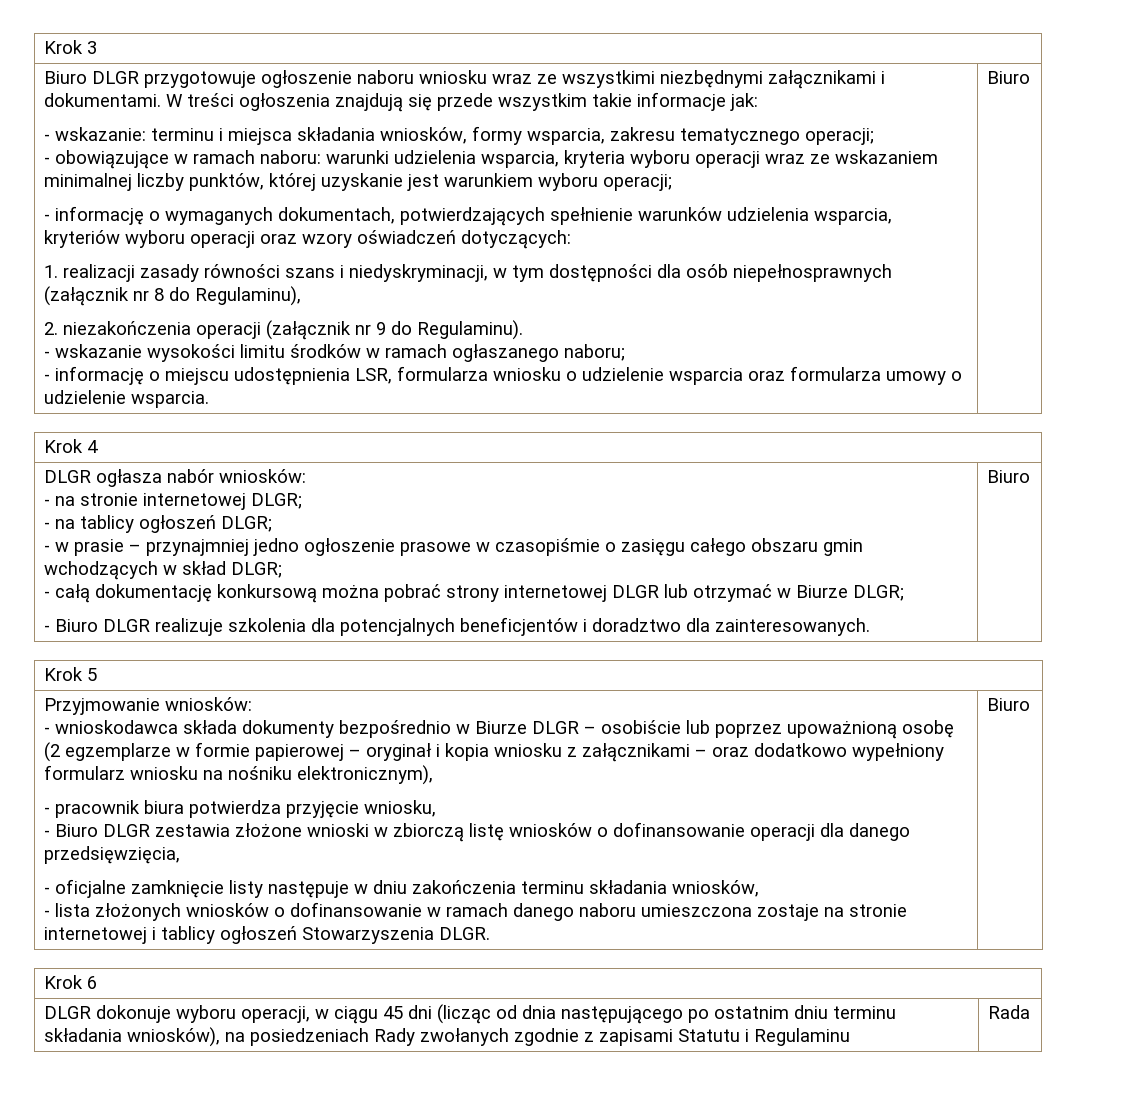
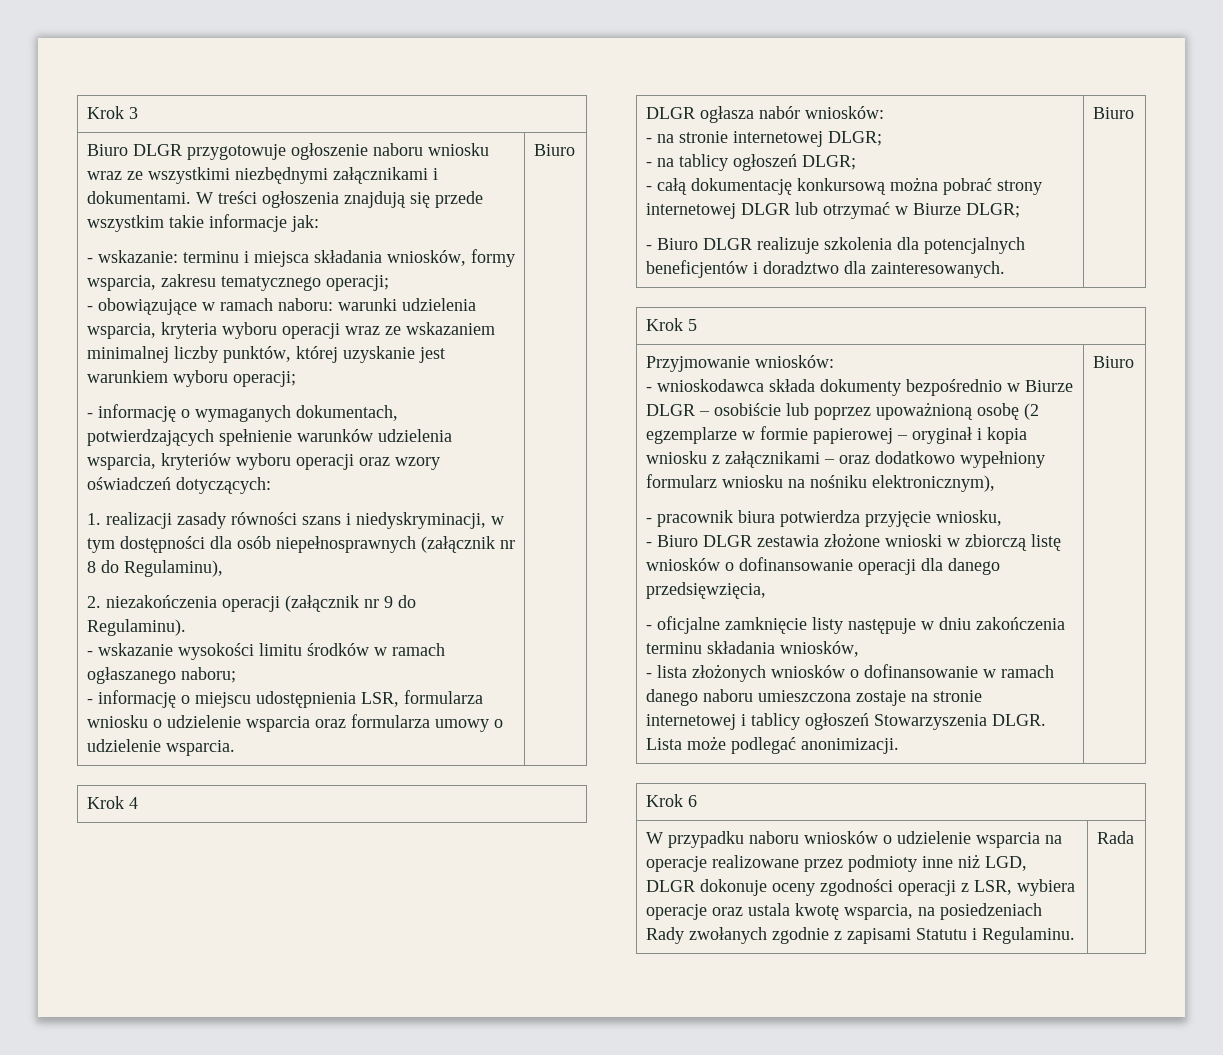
- - w prasie – przynajmniej jedno ogłoszenie prasowe w czasopiśmie o zasięgu całego obszaru gmin wchodzących w skład DLGR;
+ Lista może podlegać anonimizacji.
- DLGR dokonuje wyboru operacji, w ciągu 45 dni (licząc od dnia następującego po ostatnim dniu terminu składania wniosków), na posiedzeniach Rady zwołanych zgodnie z zapisami Statutu i Regulaminu | Rada
+ W przypadku naboru wniosków o udzielenie wsparcia na operacje realizowane przez podmioty inne niż LGD, DLGR dokonuje oceny zgodności operacji z LSR, wybiera operacje oraz ustala kwotę wsparcia, na posiedzeniach Rady zwołanych zgodnie z zapisami Statutu i Regulaminu. | Rada

